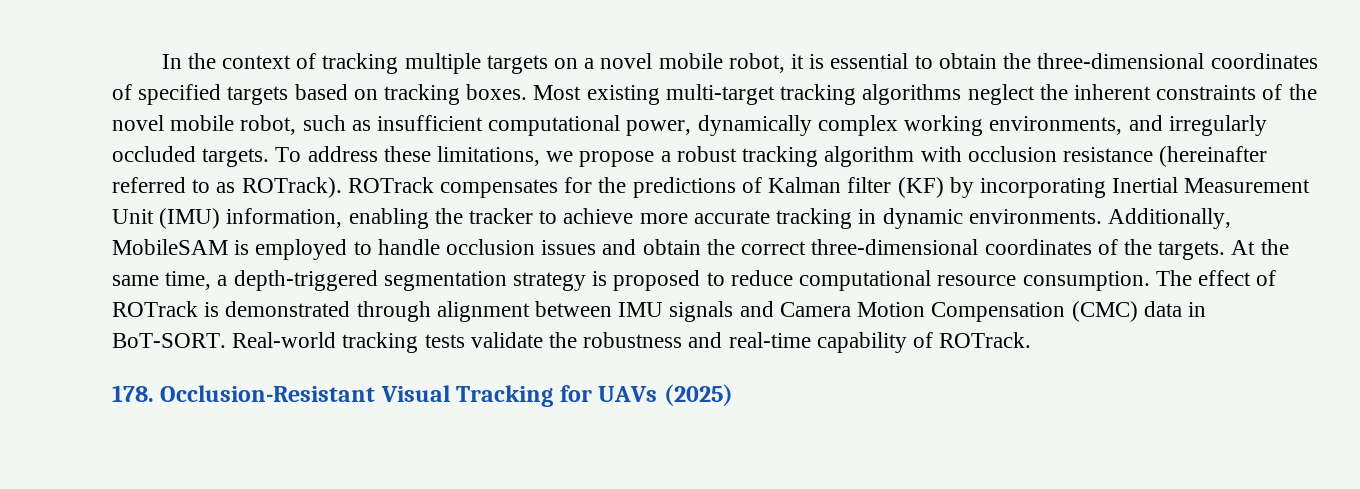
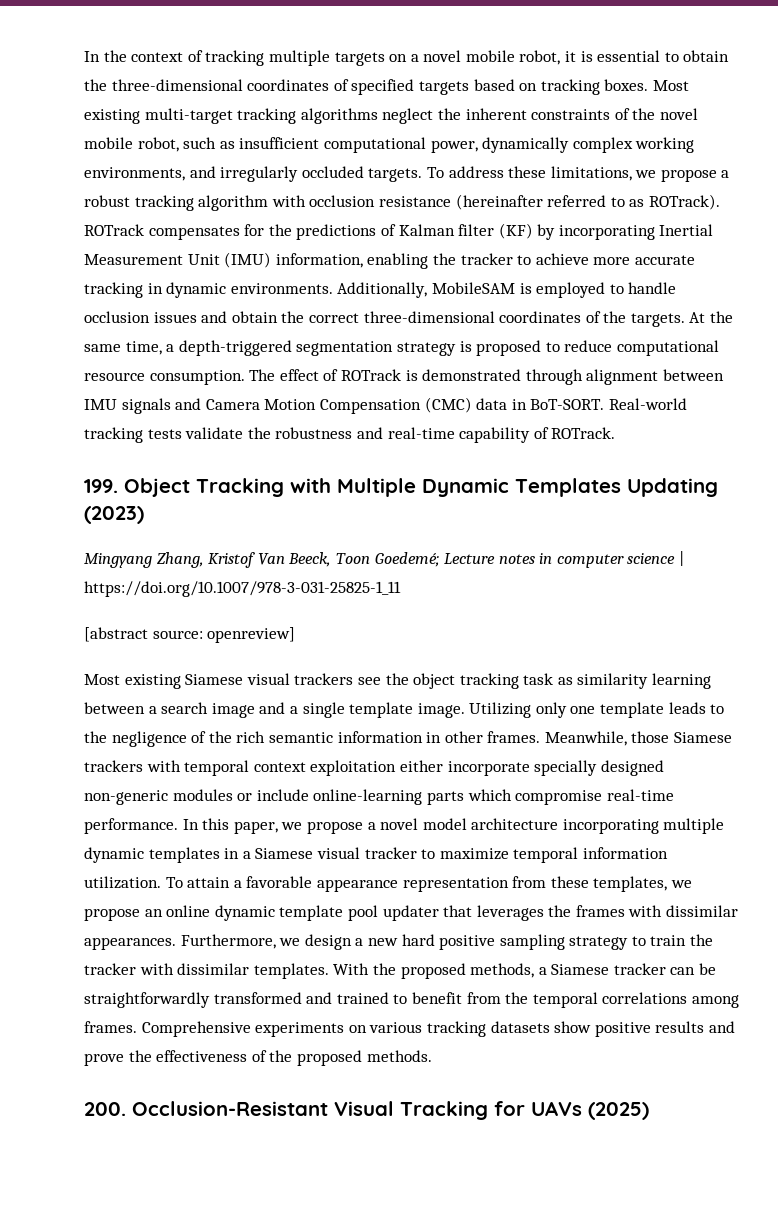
- 178. Occlusion-Resistant Visual Tracking for UAVs (2025)
+ 199. Object Tracking with Multiple Dynamic Templates Updating (2023)
+ Mingyang Zhang, Kristof Van Beeck, Toon Goedemé; Lecture notes in computer science | https://doi.org/10.1007/978-3-031-25825-1_11
+ [abstract source: openreview]
+ Most existing Siamese visual trackers see the object tracking task as similarity learning between a search image and a single template image. Utilizing only one template leads to the negligence of the rich semantic information in other frames. Meanwhile, those Siamese trackers with temporal context exploitation either incorporate specially designed non-generic modules or include online-learning parts which compromise real-time performance. In this paper, we propose a novel model architecture incorporating multiple dynamic templates in a Siamese visual tracker to maximize temporal information utilization. To attain a favorable appearance representation from these templates, we propose an online dynamic template pool updater that leverages the frames with dissimilar appearances. Furthermore, we design a new hard positive sampling strategy to train the tracker with dissimilar templates. With the proposed methods, a Siamese tracker can be straightforwardly transformed and trained to benefit from the temporal correlations among frames. Comprehensive experiments on various tracking datasets show positive results and prove the effectiveness of the proposed methods.
+ 200. Occlusion-Resistant Visual Tracking for UAVs (2025)

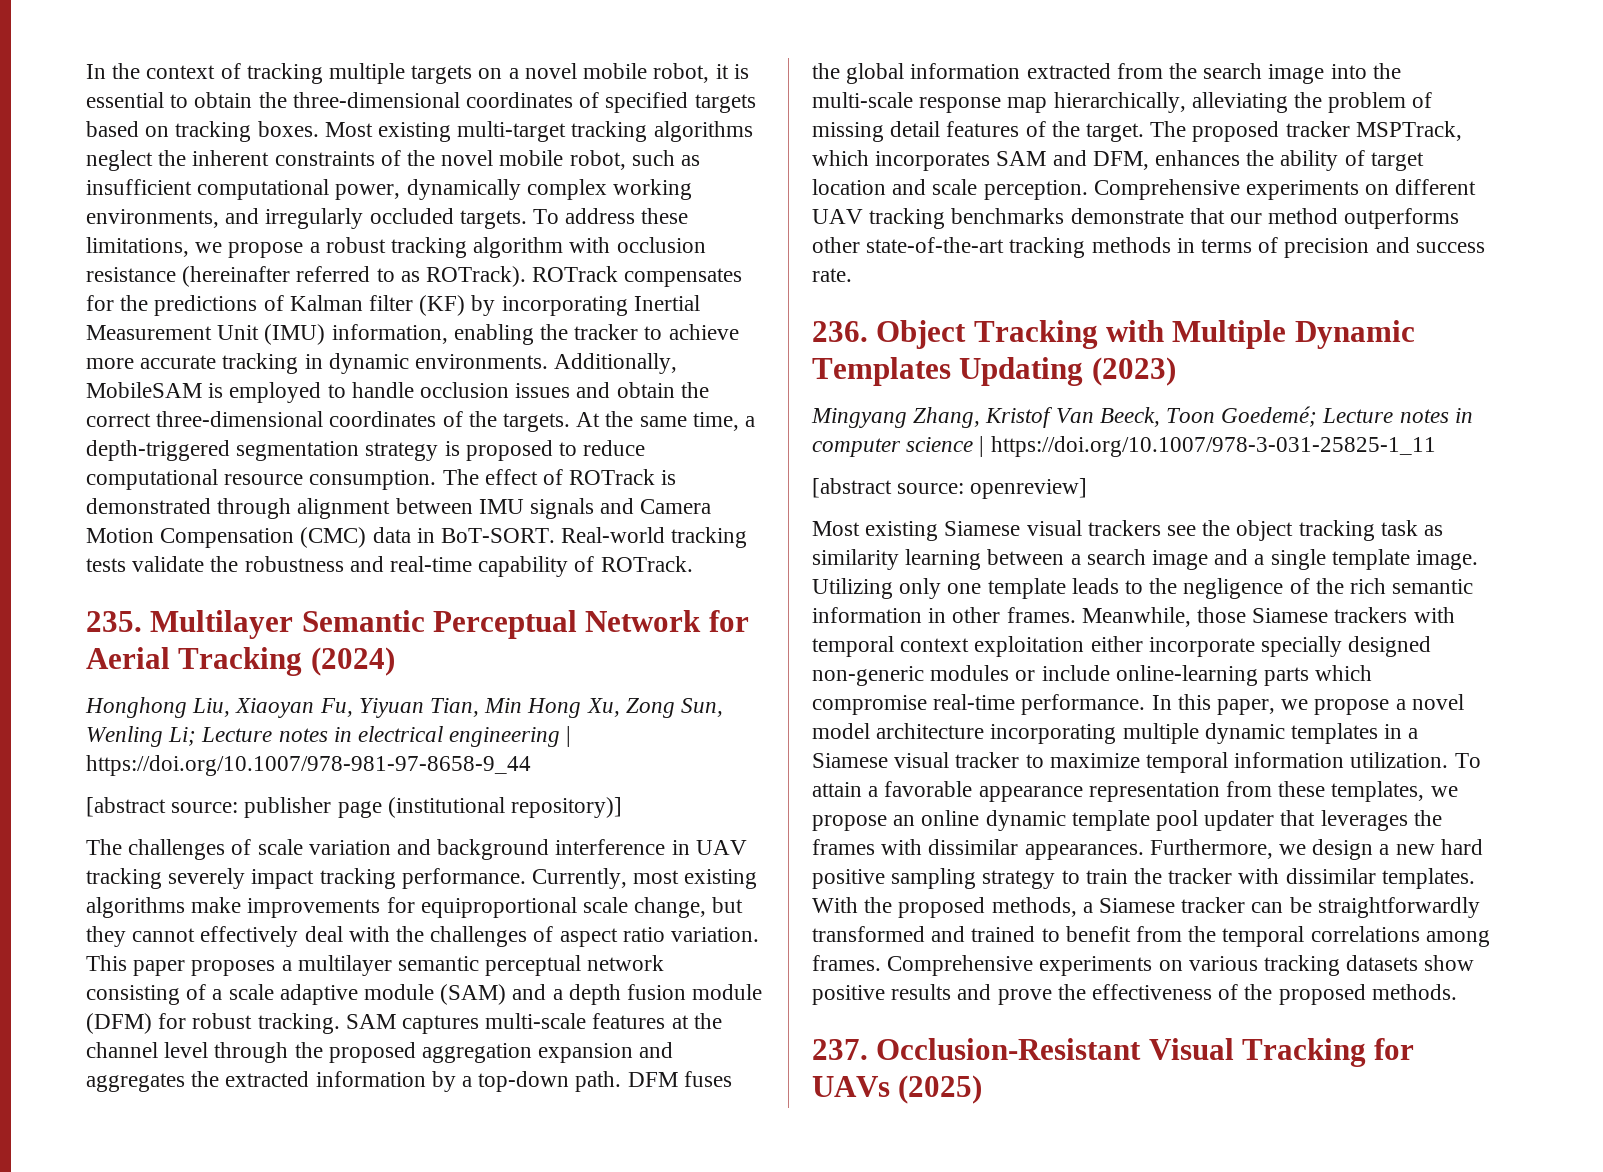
- 199. Object Tracking with Multiple Dynamic Templates Updating (2023)
+ 235. Multilayer Semantic Perceptual Network for Aerial Tracking (2024)
+ Honghong Liu, Xiaoyan Fu, Yiyuan Tian, Min Hong Xu, Zong Sun, Wenling Li; Lecture notes in electrical engineering | https://doi.org/10.1007/978-981-97-8658-9_44
+ [abstract source: publisher page (institutional repository)]
+ The challenges of scale variation and background interference in UAV tracking severely impact tracking performance. Currently, most existing algorithms make improvements for equiproportional scale change, but they cannot effectively deal with the challenges of aspect ratio variation. This paper proposes a multilayer semantic perceptual network consisting of a scale adaptive module (SAM) and a depth fusion module (DFM) for robust tracking. SAM captures multi-scale features at the channel level through the proposed aggregation expansion and aggregates the extracted information by a top-down path. DFM fuses the global information extracted from the search image into the multi-scale response map hierarchically, alleviating the problem of missing detail features of the target. The proposed tracker MSPTrack, which incorporates SAM and DFM, enhances the ability of target location and scale perception. Comprehensive experiments on different UAV tracking benchmarks demonstrate that our method outperforms other state-of-the-art tracking methods in terms of precision and success rate.
+ 236. Object Tracking with Multiple Dynamic Templates Updating (2023)
- 200. Occlusion-Resistant Visual Tracking for UAVs (2025)
+ 237. Occlusion-Resistant Visual Tracking for UAVs (2025)

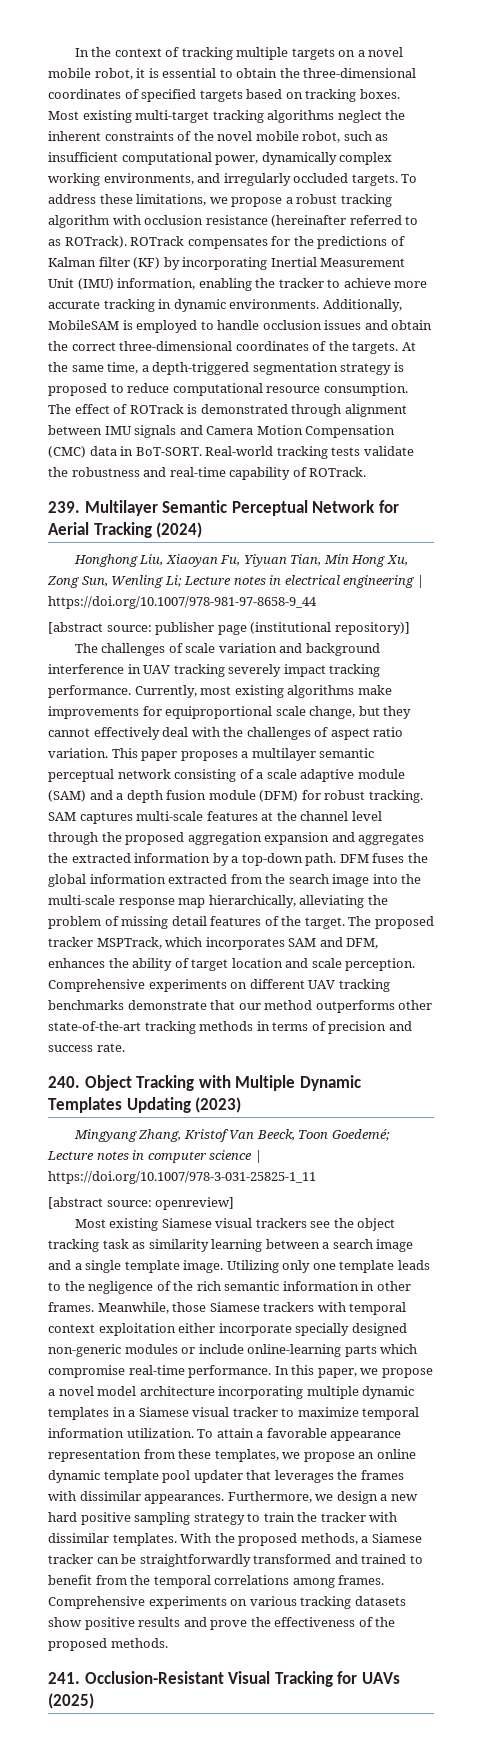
- 235. Multilayer Semantic Perceptual Network for Aerial Tracking (2024)
+ 239. Multilayer Semantic Perceptual Network for Aerial Tracking (2024)
- 236. Object Tracking with Multiple Dynamic Templates Updating (2023)
+ 240. Object Tracking with Multiple Dynamic Templates Updating (2023)
- 237. Occlusion-Resistant Visual Tracking for UAVs (2025)
+ 241. Occlusion-Resistant Visual Tracking for UAVs (2025)

